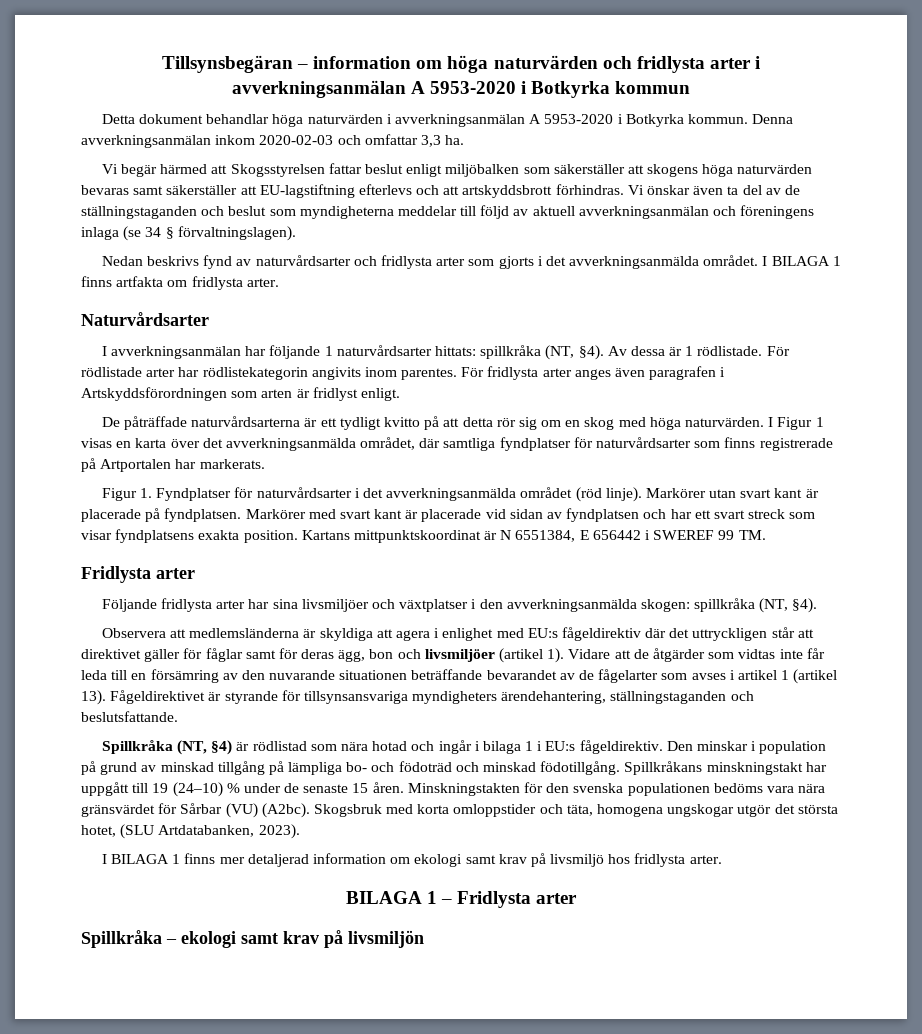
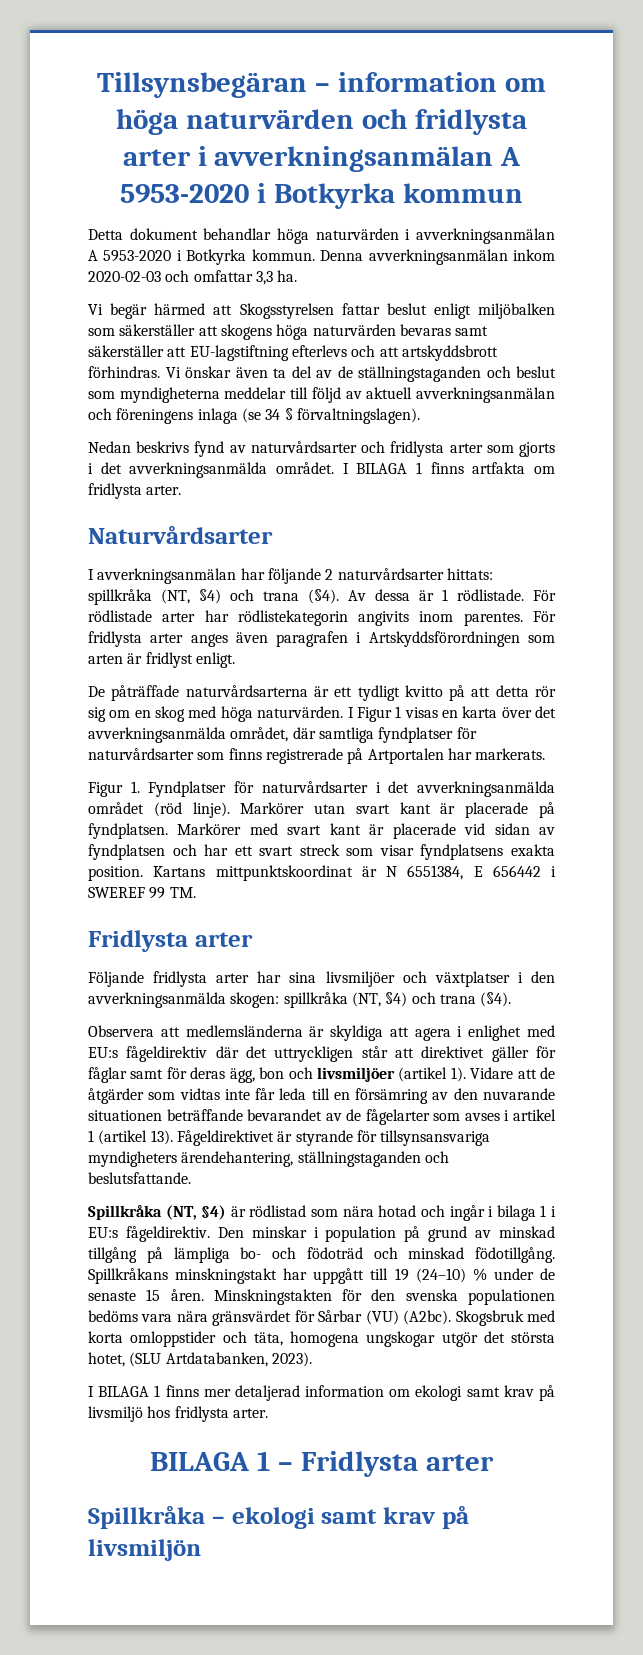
- I avverkningsanmälan har följande 1 naturvårdsarter hittats: spillkråka (NT, §4).
+ I avverkningsanmälan har följande 2 naturvårdsarter hittats: spillkråka (NT, §4) och trana (§4).
- Följande fridlysta arter har sina livsmiljöer och växtplatser i den avverkningsanmälda skogen: spillkråka (NT, §4).
+ Följande fridlysta arter har sina livsmiljöer och växtplatser i den avverkningsanmälda skogen: spillkråka (NT, §4) och trana (§4).

